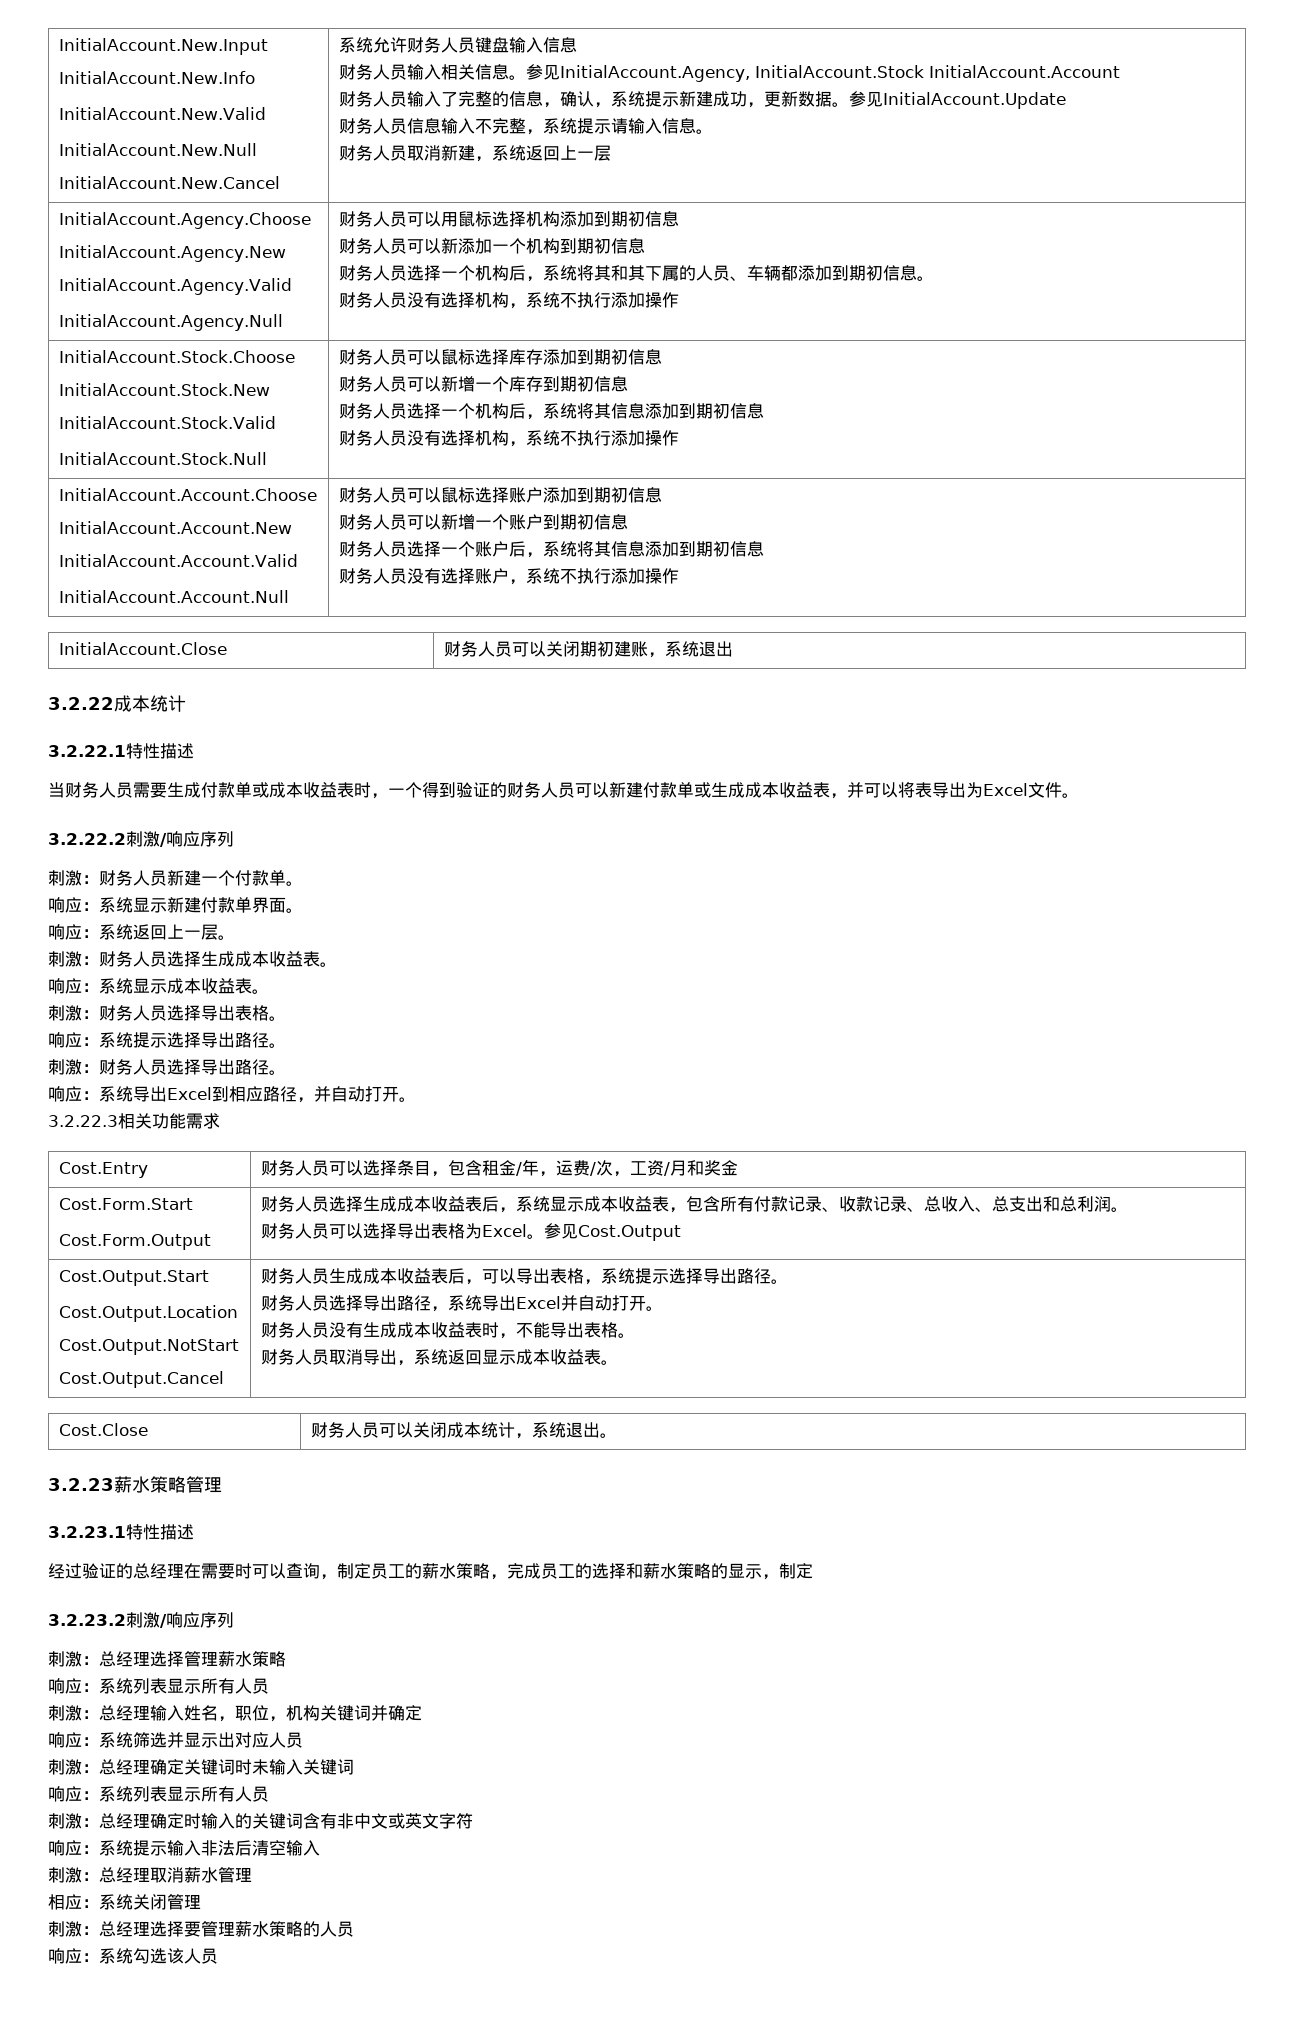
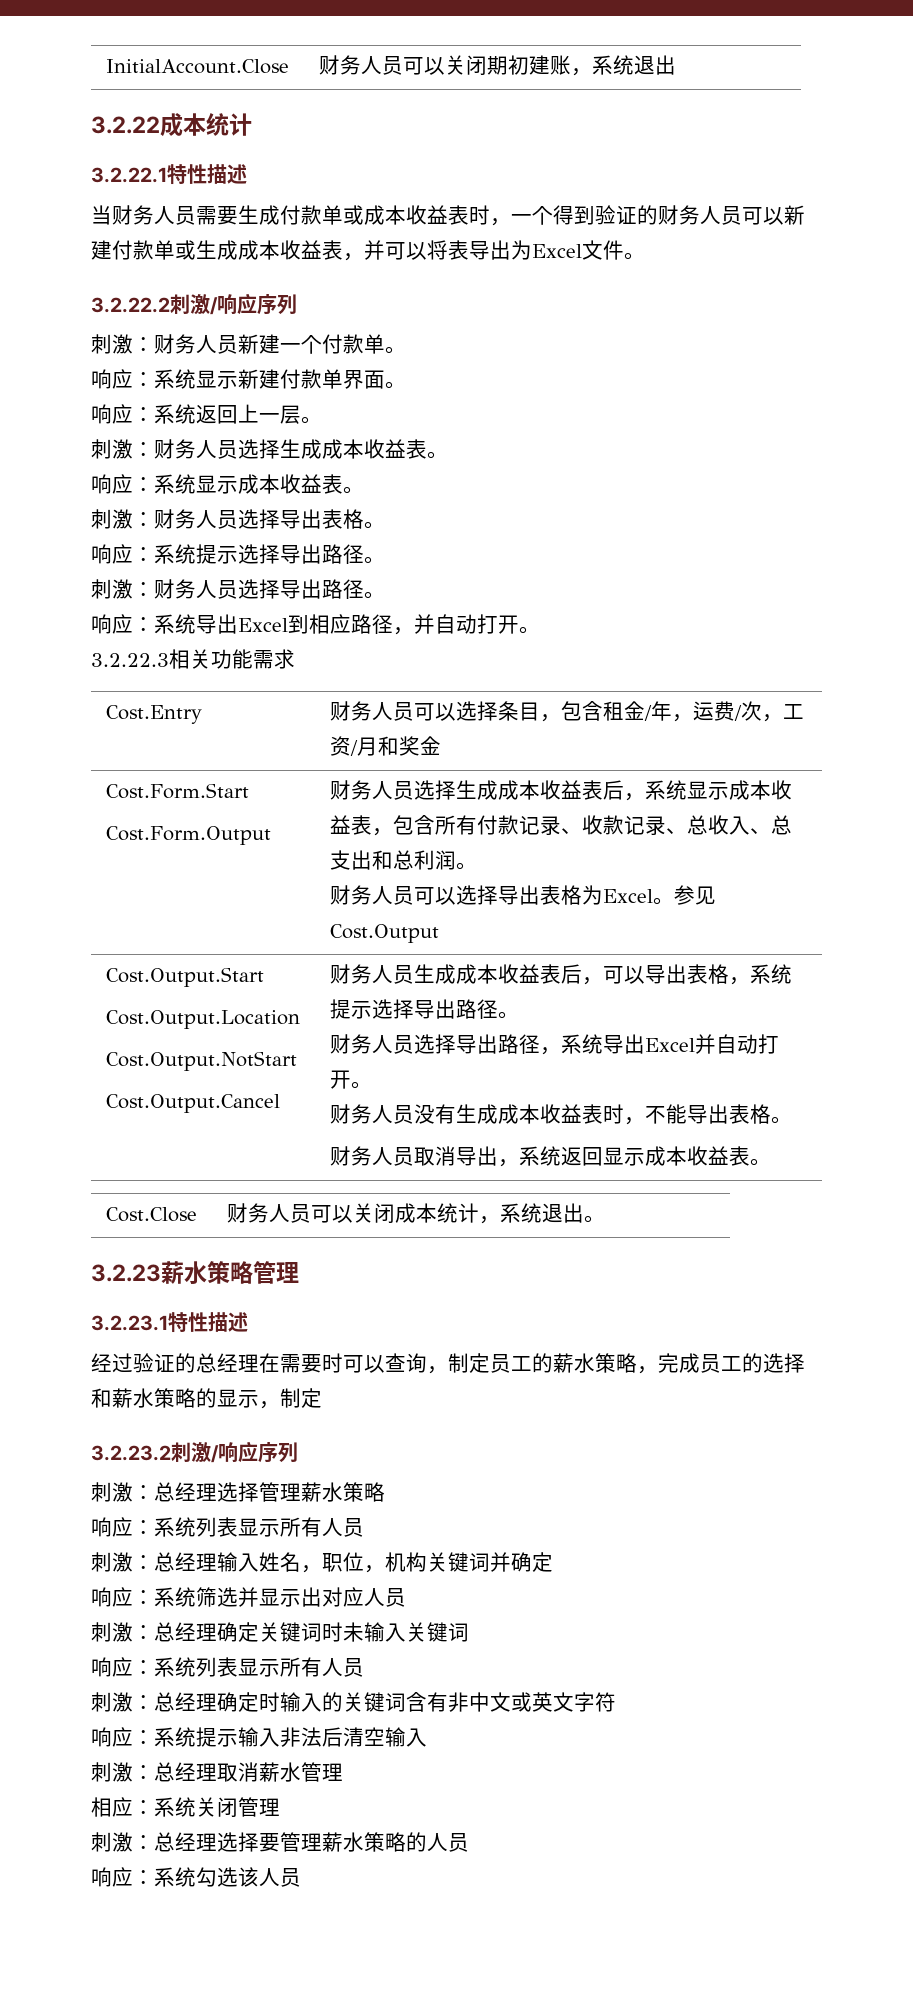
- InitialAccount.New.Input
- InitialAccount.New.Info
- InitialAccount.New.Valid
- InitialAccount.New.Null
- InitialAccount.New.Cancel | 系统允许财务人员键盘输入信息
- 财务人员输入相关信息。参见InitialAccount.Agency, InitialAccount.Stock InitialAccount.Account
- 财务人员输入了完整的信息，确认，系统提示新建成功，更新数据。参见InitialAccount.Update
- 财务人员信息输入不完整，系统提示请输入信息。
- 财务人员取消新建，系统返回上一层
- InitialAccount.Agency.Choose
- InitialAccount.Agency.New
- InitialAccount.Agency.Valid
- InitialAccount.Agency.Null | 财务人员可以用鼠标选择机构添加到期初信息
- 财务人员可以新添加一个机构到期初信息
- 财务人员选择一个机构后，系统将其和其下属的人员、车辆都添加到期初信息。
- 财务人员没有选择机构，系统不执行添加操作
- InitialAccount.Stock.Choose
- InitialAccount.Stock.New
- InitialAccount.Stock.Valid
- InitialAccount.Stock.Null | 财务人员可以鼠标选择库存添加到期初信息
- 财务人员可以新增一个库存到期初信息
- 财务人员选择一个机构后，系统将其信息添加到期初信息
- 财务人员没有选择机构，系统不执行添加操作
- InitialAccount.Account.Choose
- InitialAccount.Account.New
- InitialAccount.Account.Valid
- InitialAccount.Account.Null | 财务人员可以鼠标选择账户添加到期初信息
- 财务人员可以新增一个账户到期初信息
- 财务人员选择一个账户后，系统将其信息添加到期初信息
- 财务人员没有选择账户，系统不执行添加操作

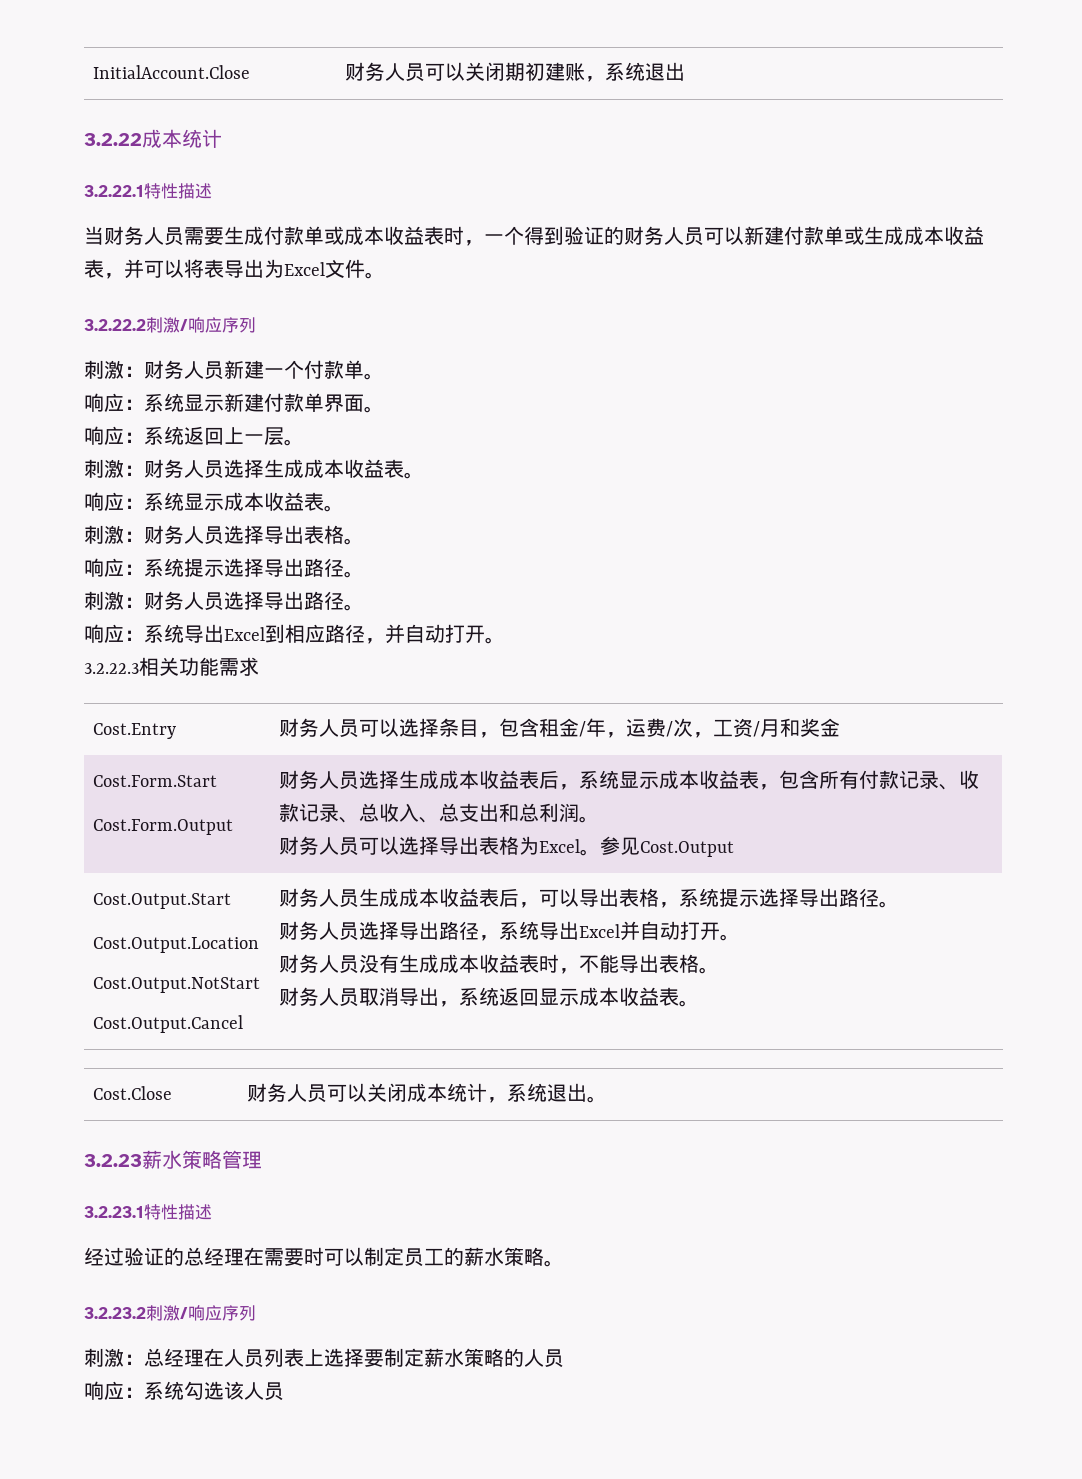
- 经过验证的总经理在需要时可以查询，制定员工的薪水策略，完成员工的选择和薪水策略的显示，制定
+ 经过验证的总经理在需要时可以制定员工的薪水策略。
- 刺激：总经理选择管理薪水策略
- 响应：系统列表显示所有人员
- 刺激：总经理输入姓名，职位，机构关键词并确定
- 响应：系统筛选并显示出对应人员
- 刺激：总经理确定关键词时未输入关键词
- 响应：系统列表显示所有人员
- 刺激：总经理确定时输入的关键词含有非中文或英文字符
- 响应：系统提示输入非法后清空输入
- 刺激：总经理取消薪水管理
- 相应：系统关闭管理
- 刺激：总经理选择要管理薪水策略的人员
+ 刺激：总经理在人员列表上选择要制定薪水策略的人员

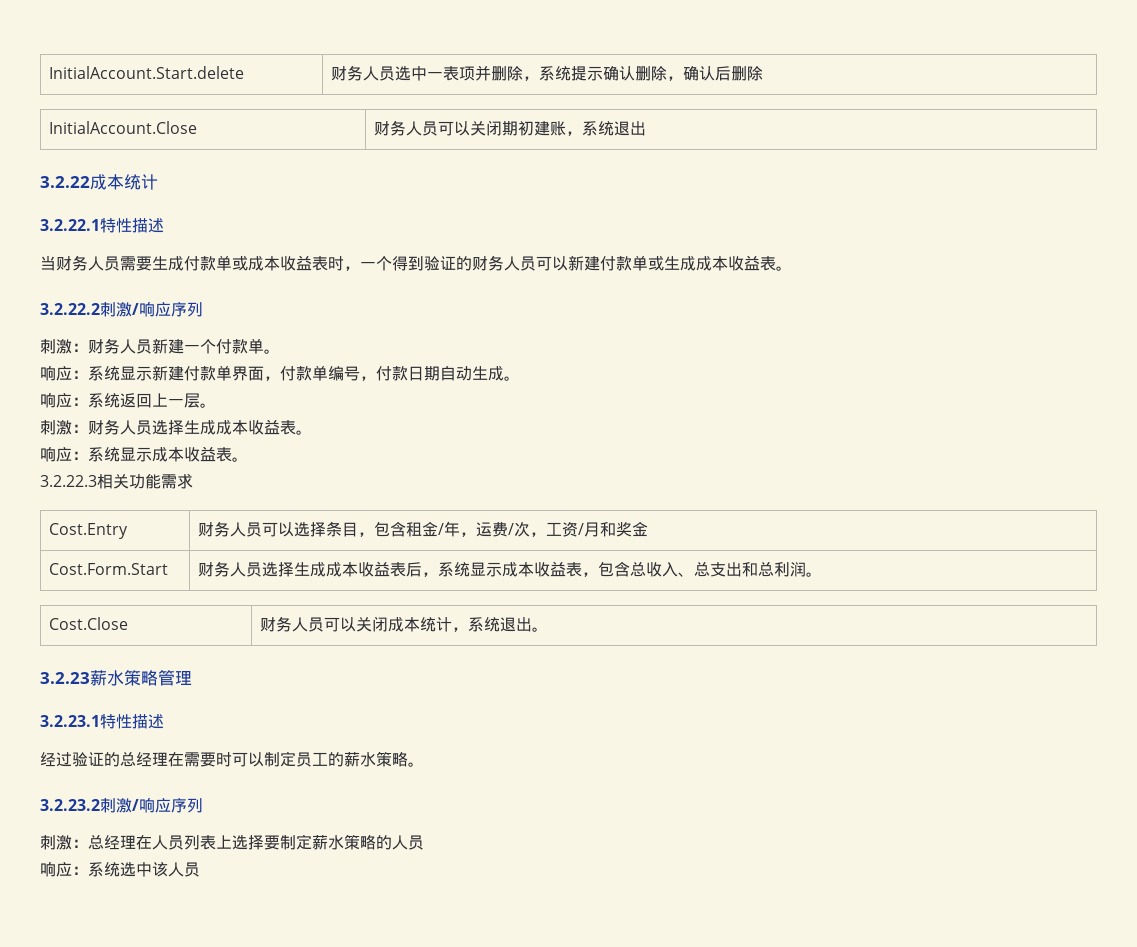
+ InitialAccount.Start.delete | 财务人员选中一表项并删除，系统提示确认删除，确认后删除
- 当财务人员需要生成付款单或成本收益表时，一个得到验证的财务人员可以新建付款单或生成成本收益表，并可以将表导出为Excel文件。
+ 当财务人员需要生成付款单或成本收益表时，一个得到验证的财务人员可以新建付款单或生成成本收益表。
- 响应：系统显示新建付款单界面。
+ 响应：系统显示新建付款单界面，付款单编号，付款日期自动生成。
- 刺激：财务人员选择导出表格。
- 响应：系统提示选择导出路径。
- 刺激：财务人员选择导出路径。
- 响应：系统导出Excel到相应路径，并自动打开。
- Cost.Form.Start
- Cost.Form.Output | 财务人员选择生成成本收益表后，系统显示成本收益表，包含所有付款记录、收款记录、总收入、总支出和总利润。
- 财务人员可以选择导出表格为Excel。参见Cost.Output
- Cost.Output.Start
- Cost.Output.Location
- Cost.Output.NotStart
- Cost.Output.Cancel | 财务人员生成成本收益表后，可以导出表格，系统提示选择导出路径。
- 财务人员选择导出路径，系统导出Excel并自动打开。
- 财务人员没有生成成本收益表时，不能导出表格。
- 财务人员取消导出，系统返回显示成本收益表。
+ Cost.Form.Start | 财务人员选择生成成本收益表后，系统显示成本收益表，包含总收入、总支出和总利润。
- 响应：系统勾选该人员
+ 响应：系统选中该人员

